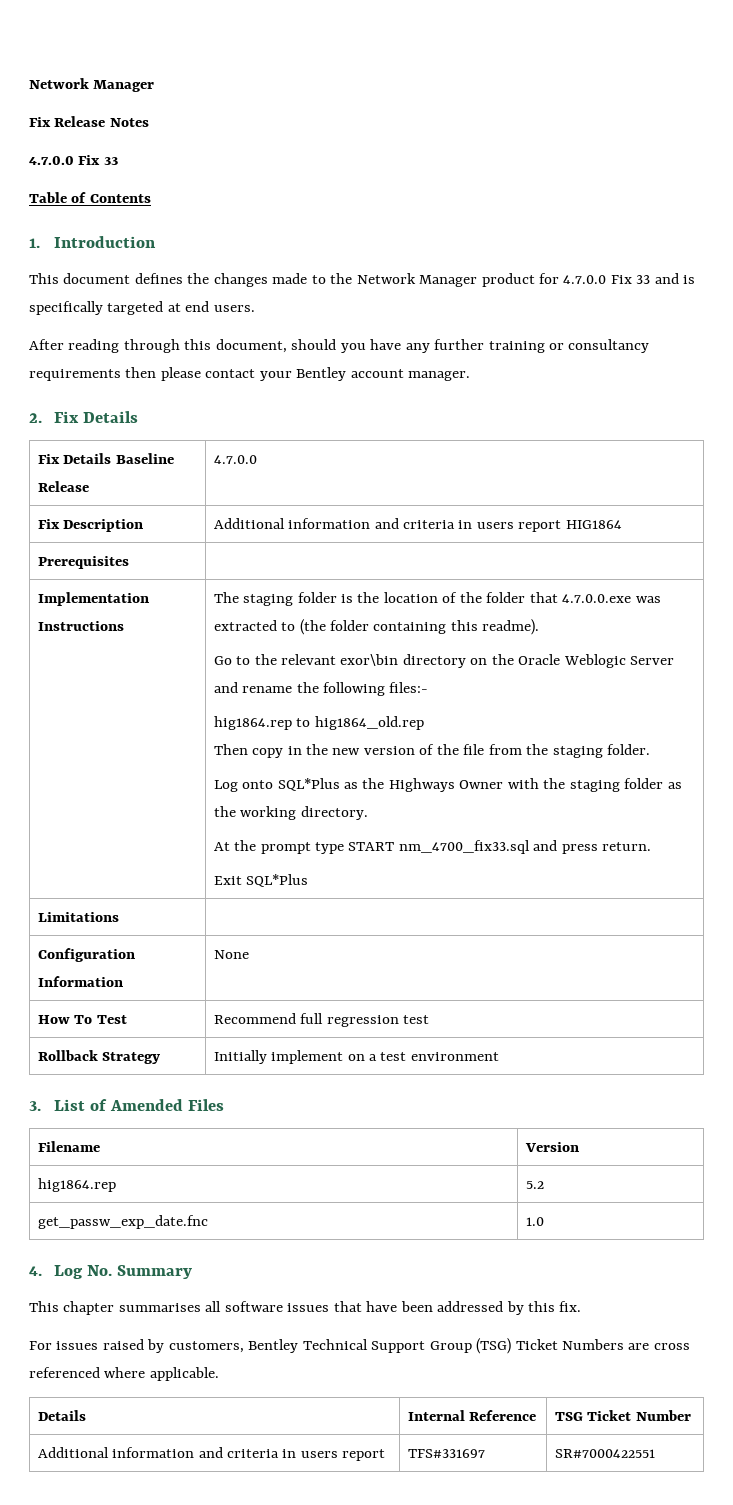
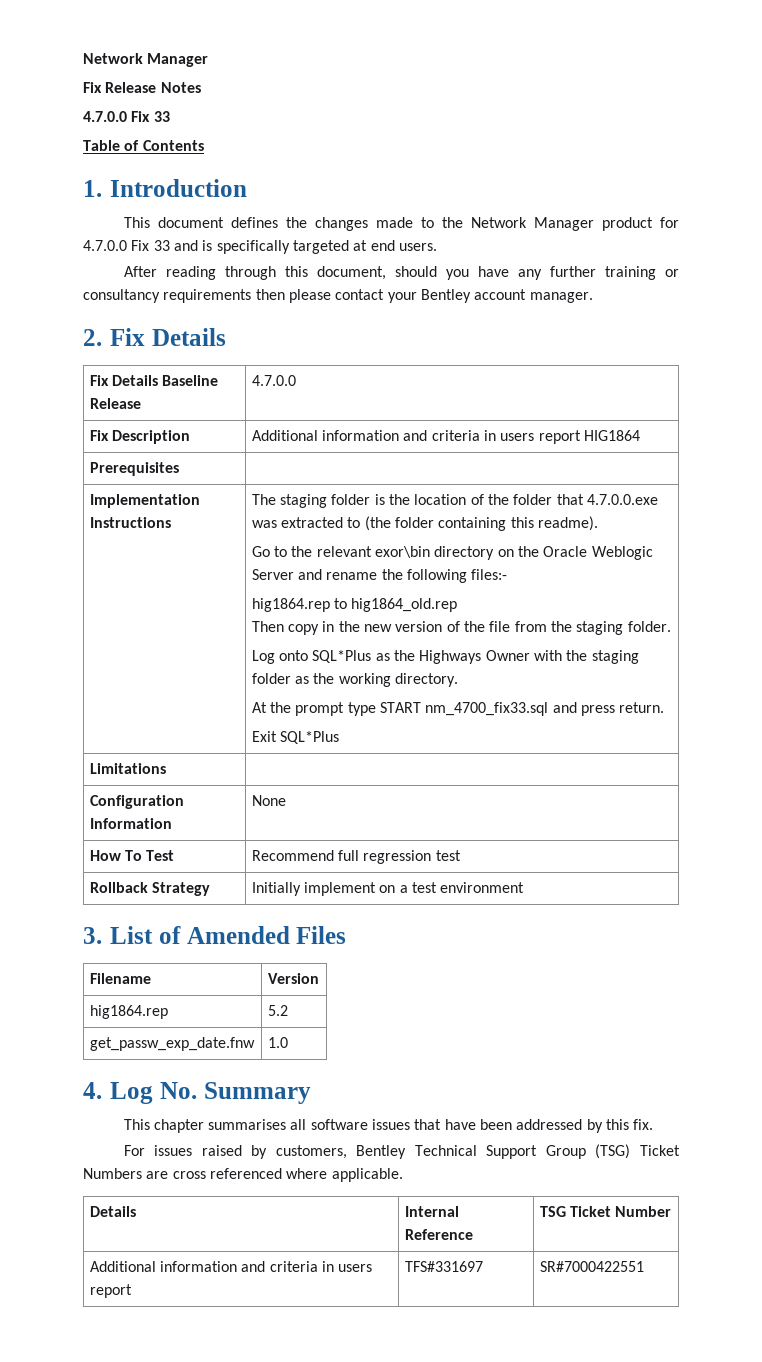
- get_passw_exp_date.fnc | 1.0
+ get_passw_exp_date.fnw | 1.0

